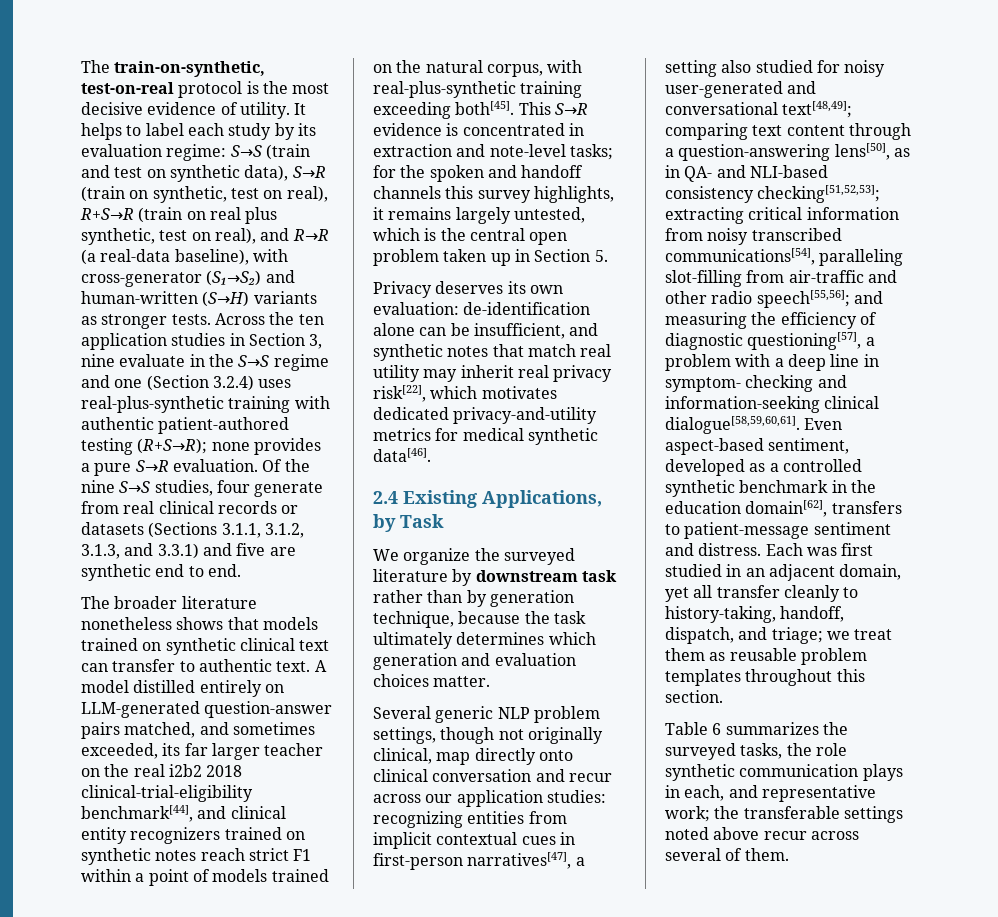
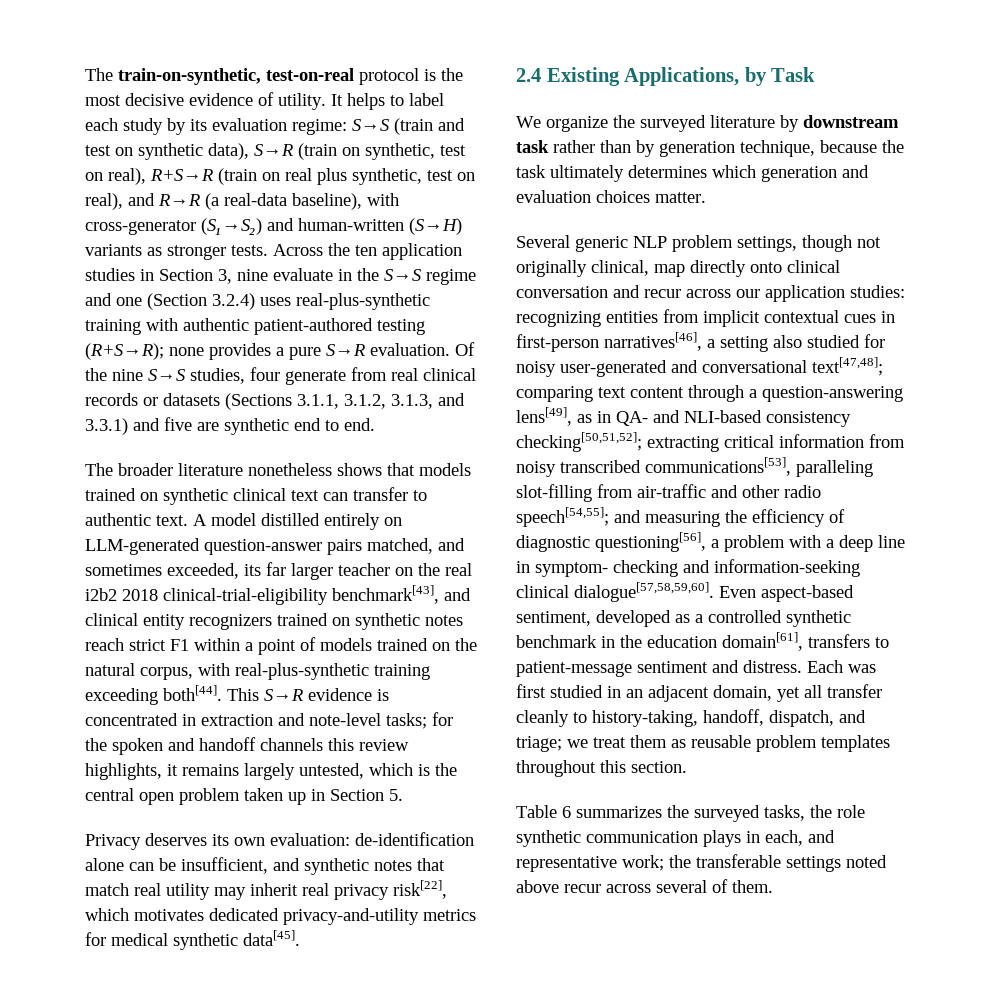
- A model distilled entirely on LLM-generated question-answer pairs matched, and sometimes exceeded, its far larger teacher on the real i2b2 2018 clinical-trial-eligibility benchmark[44], and clinical entity recognizers trained on synthetic notes reach strict F1 within a point of models trained on the natural corpus, with real-plus-synthetic training exceeding both[45].
+ A model distilled entirely on LLM-generated question-answer pairs matched, and sometimes exceeded, its far larger teacher on the real i2b2 2018 clinical-trial-eligibility benchmark[43], and clinical entity recognizers trained on synthetic notes reach strict F1 within a point of models trained on the natural corpus, with real-plus-synthetic training exceeding both[44].
- This S→R evidence is concentrated in extraction and note-level tasks; for the spoken and handoff channels this survey highlights, it remains largely untested, which is the central open problem taken up in Section 5.
+ This S→R evidence is concentrated in extraction and note-level tasks; for the spoken and handoff channels this review highlights, it remains largely untested, which is the central open problem taken up in Section 5.
- Privacy deserves its own evaluation: de-identification alone can be insufficient, and synthetic notes that match real utility may inherit real privacy risk[22], which motivates dedicated privacy-and-utility metrics for medical synthetic data[46].
+ Privacy deserves its own evaluation: de-identification alone can be insufficient, and synthetic notes that match real utility may inherit real privacy risk[22], which motivates dedicated privacy-and-utility metrics for medical synthetic data[45].
- recognizing entities from implicit contextual cues in first-person narratives[47], a setting also studied for noisy user-generated and conversational text[48,49];
+ recognizing entities from implicit contextual cues in first-person narratives[46], a setting also studied for noisy user-generated and conversational text[47,48];
- comparing text content through a question-answering lens[50], as in QA- and NLI-based consistency checking[51,52,53];
+ comparing text content through a question-answering lens[49], as in QA- and NLI-based consistency checking[50,51,52];
- extracting critical information from noisy transcribed communications[54], paralleling slot-filling from air-traffic and other radio speech[55,56];
+ extracting critical information from noisy transcribed communications[53], paralleling slot-filling from air-traffic and other radio speech[54,55];
- and measuring the efficiency of diagnostic questioning[57], a problem with a deep line in symptom- checking and information-seeking clinical dialogue[58,59,60,61].
+ and measuring the efficiency of diagnostic questioning[56], a problem with a deep line in symptom- checking and information-seeking clinical dialogue[57,58,59,60].
- Even aspect-based sentiment, developed as a controlled synthetic benchmark in the education domain[62], transfers to patient-message sentiment and distress.
+ Even aspect-based sentiment, developed as a controlled synthetic benchmark in the education domain[61], transfers to patient-message sentiment and distress.

